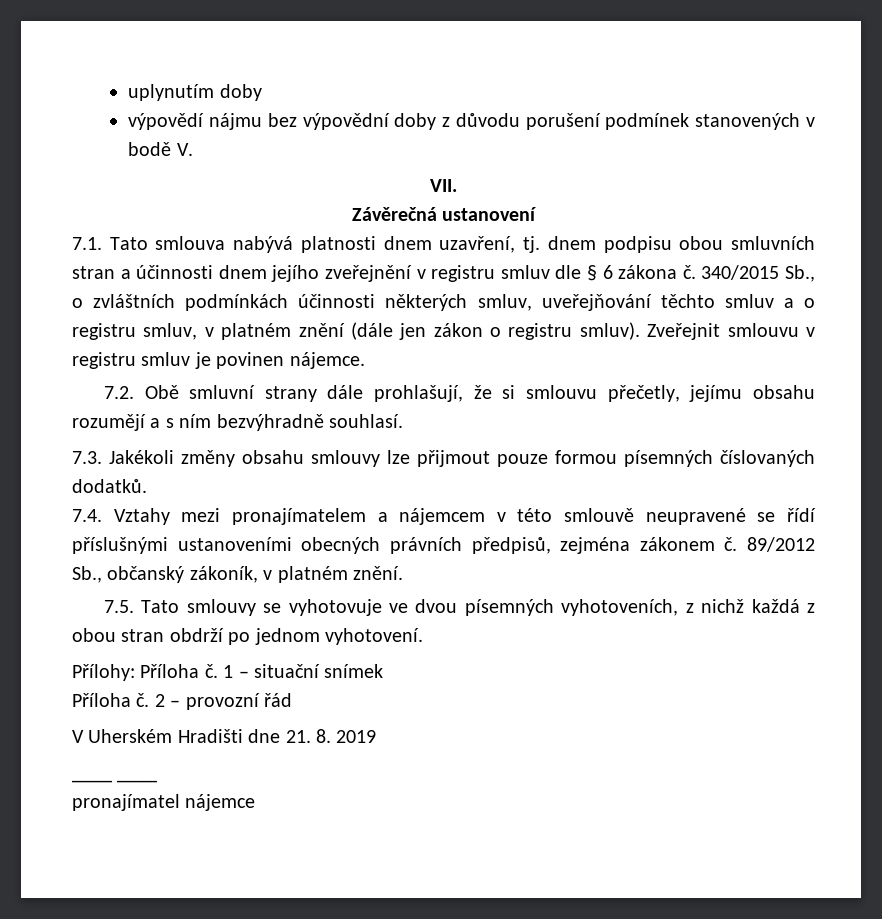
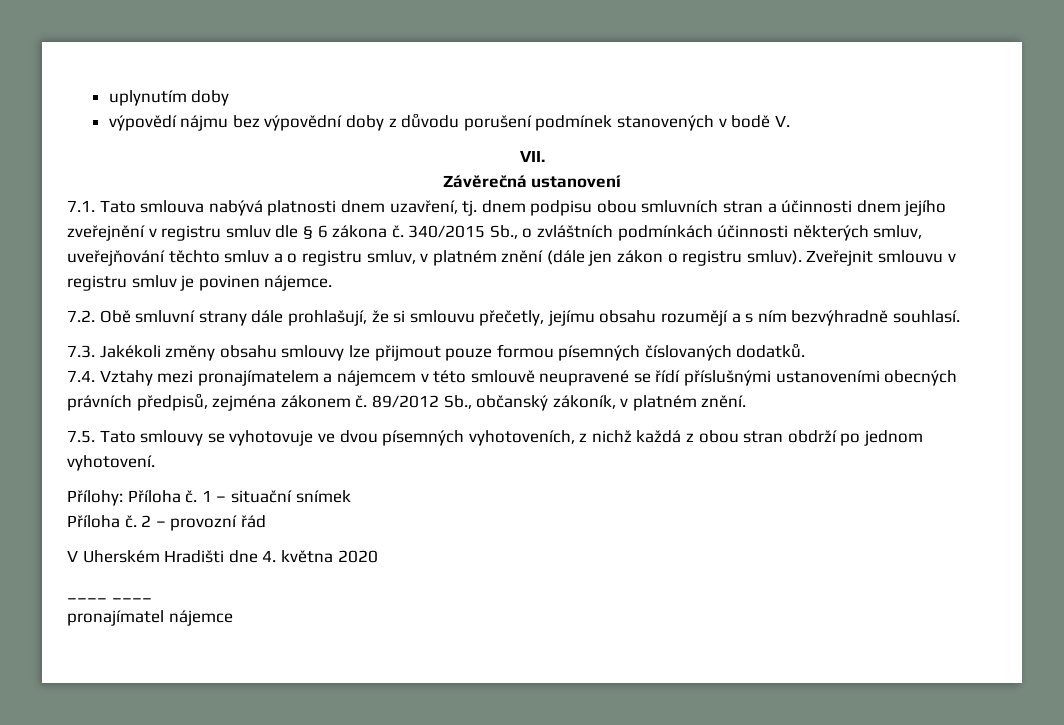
- V Uherském Hradišti dne 21. 8. 2019
+ V Uherském Hradišti dne 4. května 2020

